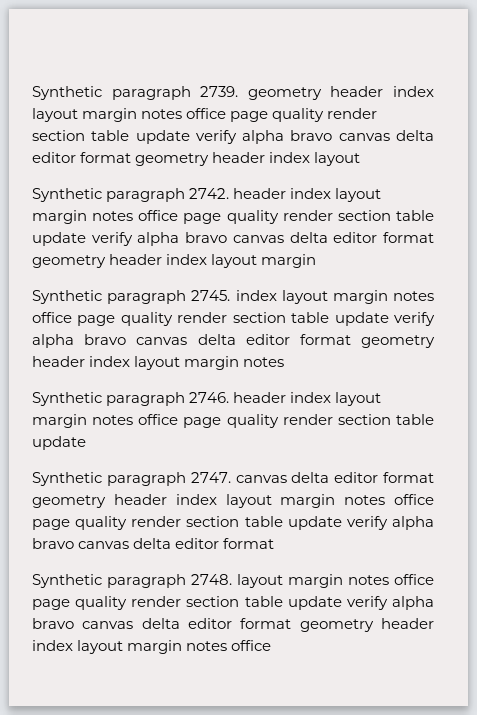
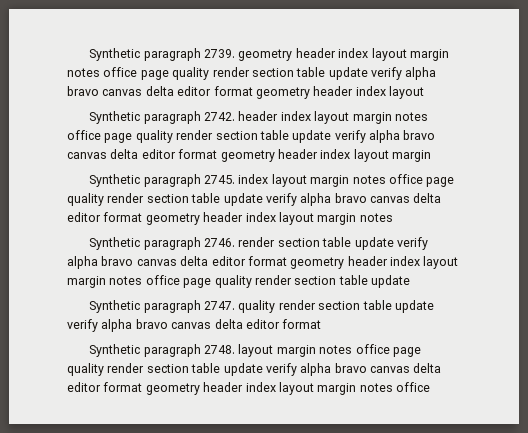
- Synthetic paragraph 2746. header index layout margin notes office page quality render section table update
+ Synthetic paragraph 2746. render section table update verify alpha bravo canvas delta editor format geometry header index layout margin notes office page quality render section table update
- Synthetic paragraph 2747. canvas delta editor format geometry header index layout margin notes office page quality render section table update verify alpha bravo canvas delta editor format
+ Synthetic paragraph 2747. quality render section table update verify alpha bravo canvas delta editor format

